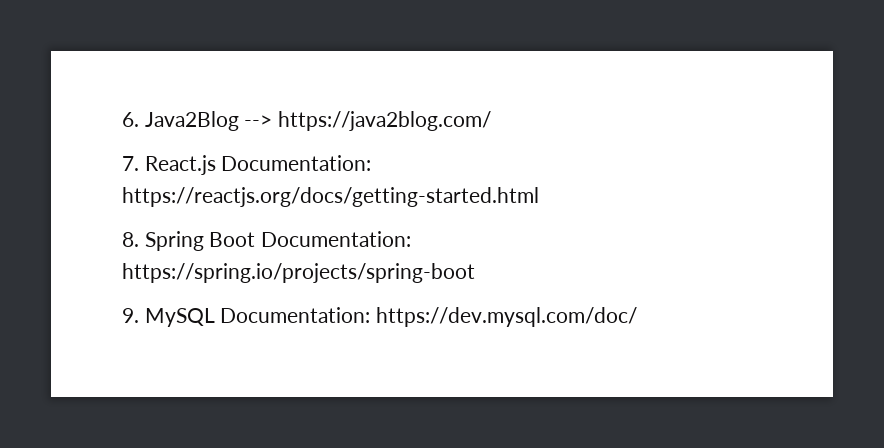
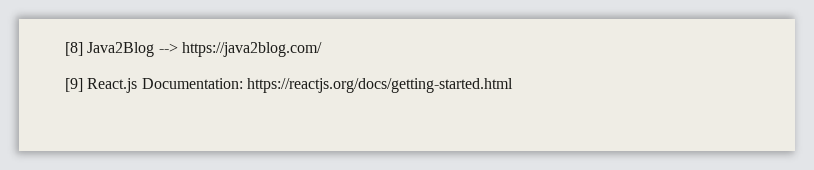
- 6. Java2Blog --> https://java2blog.com/
+ [8] Java2Blog --> https://java2blog.com/
- 7. React.js Documentation: https://reactjs.org/docs/getting-started.html
+ [9] React.js Documentation: https://reactjs.org/docs/getting-started.html
- 8. Spring Boot Documentation: https://spring.io/projects/spring-boot
- 9. MySQL Documentation: https://dev.mysql.com/doc/

